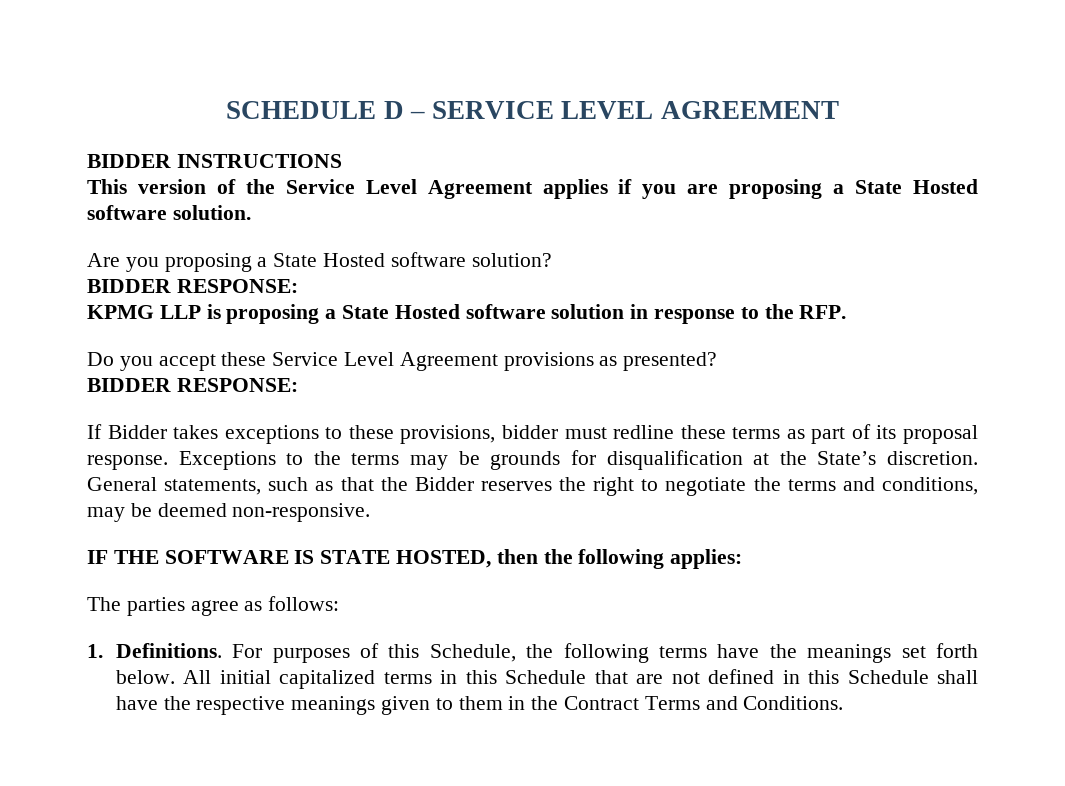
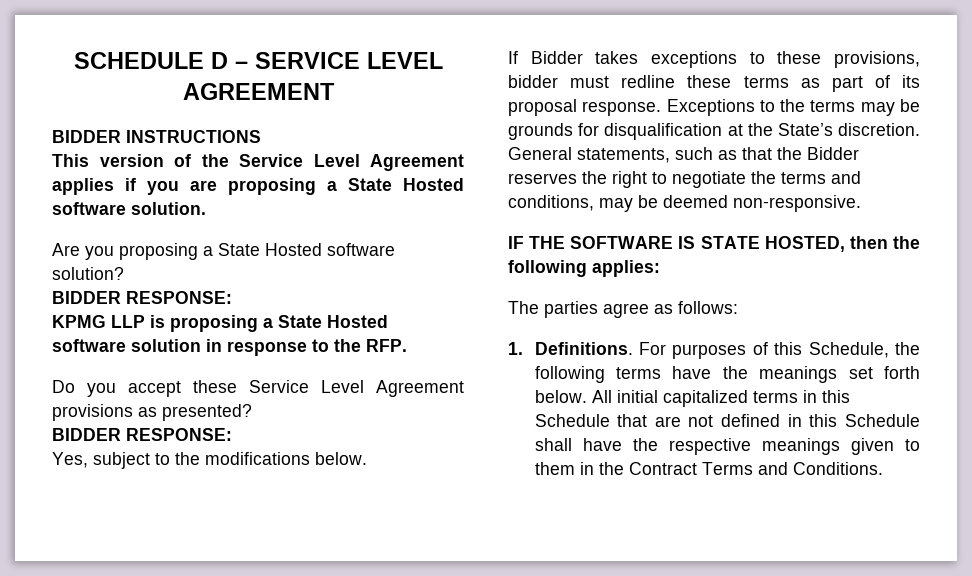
+ Yes, subject to the modifications below.

